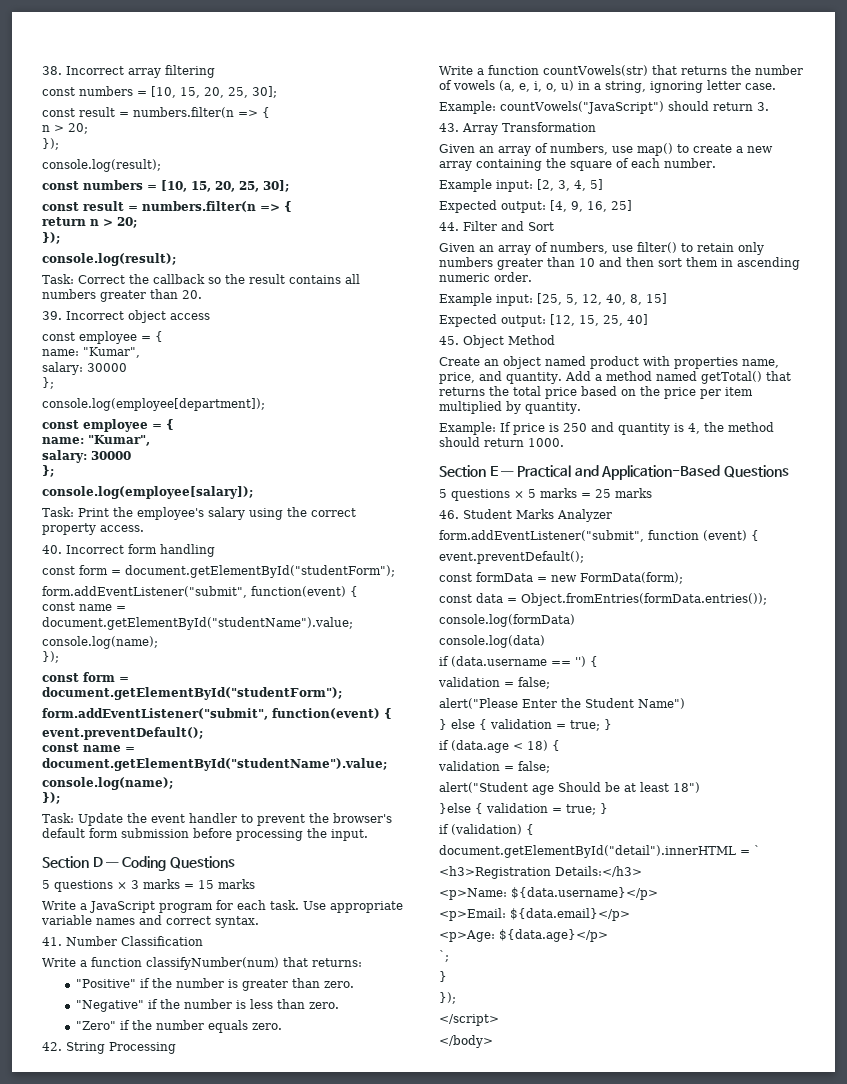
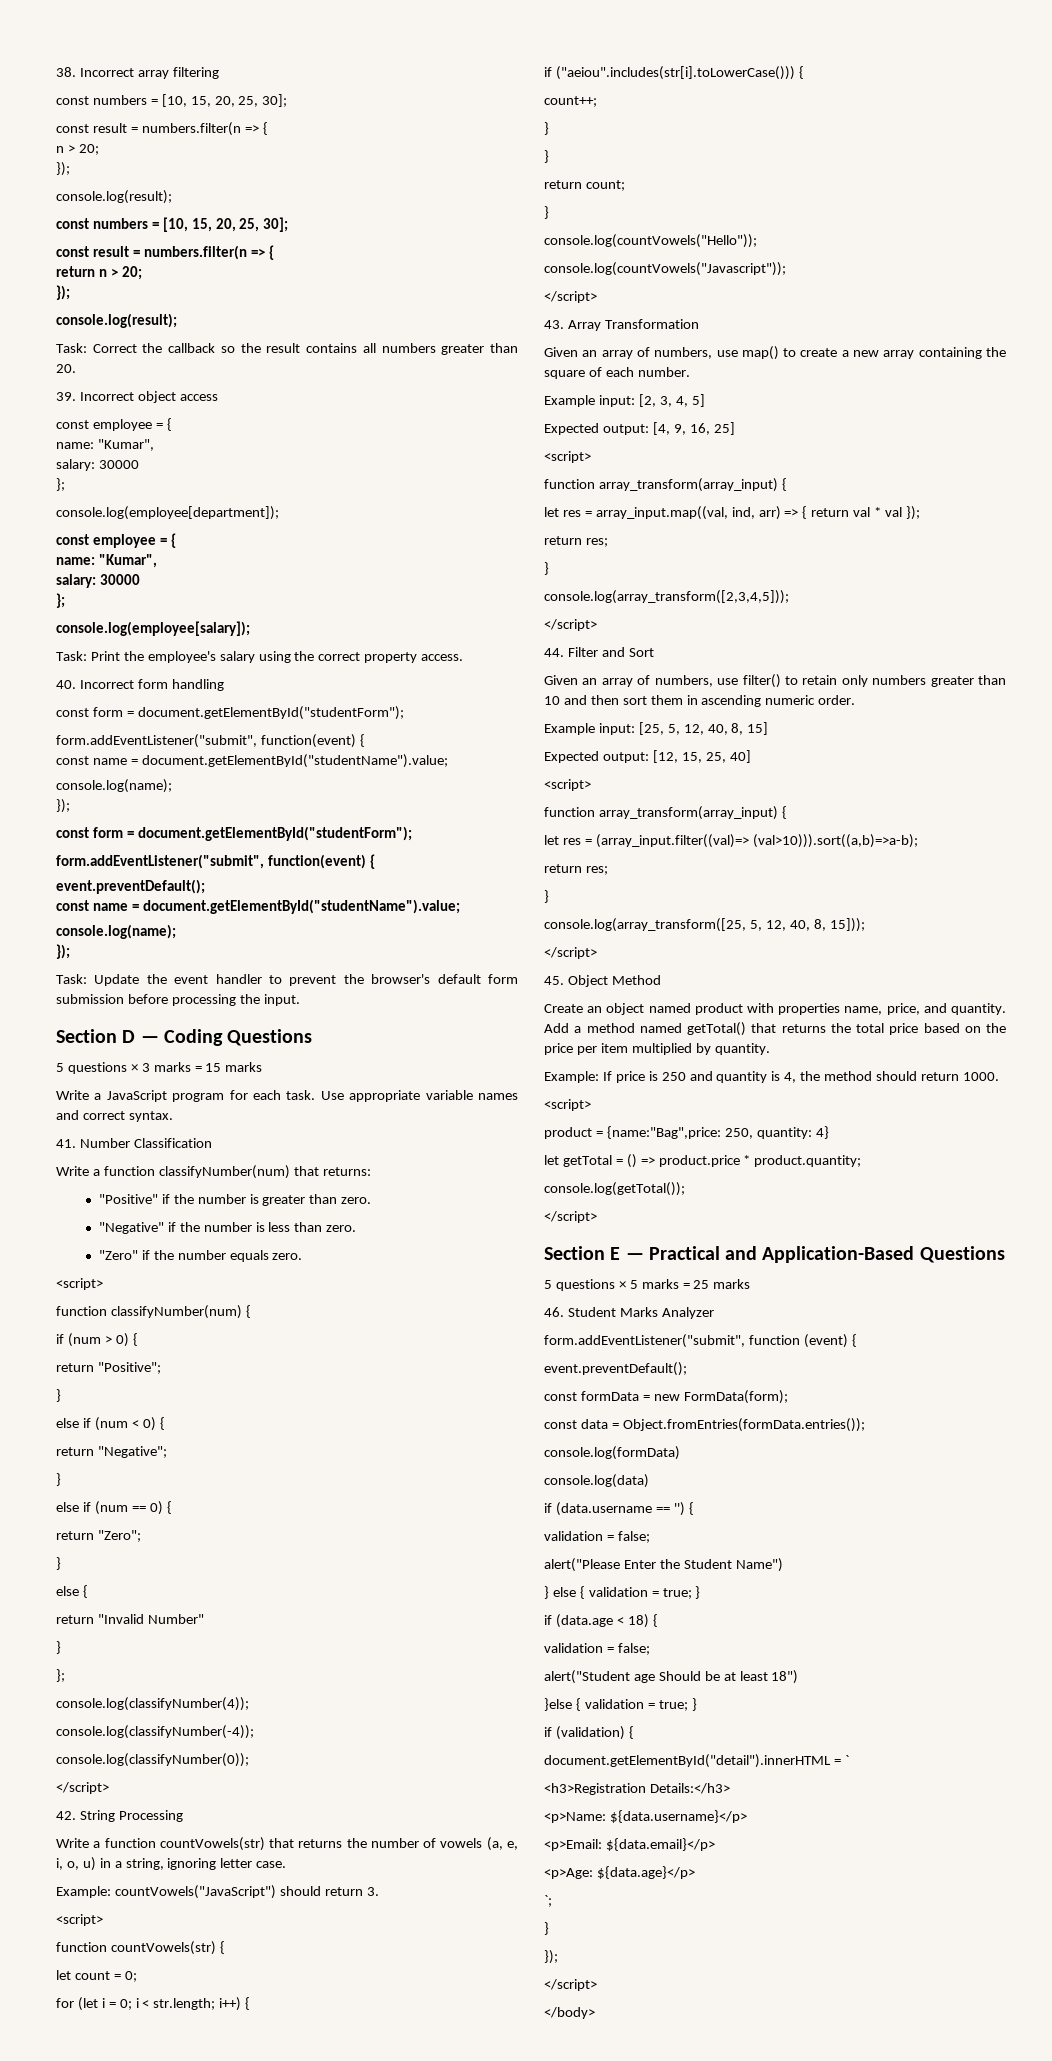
  "Zero" if the number equals zero.
+ <script>
+ function classifyNumber(num) {
+ if (num > 0) {
+ return "Positive";
+ }
+ else if (num < 0) {
+ return "Negative";
+ }
+ else if (num == 0) {
+ return "Zero";
+ }
+ else {
+ return "Invalid Number"
+ }
+ };
+ console.log(classifyNumber(4));
+ console.log(classifyNumber(-4));
+ console.log(classifyNumber(0));
+ </script>
  Example: countVowels("JavaScript") should return 3.
+ <script>
+ function countVowels(str) {
+ let count = 0;
+ for (let i = 0; i < str.length; i++) {
+ if ("aeiou".includes(str[i].toLowerCase())) {
+ count++;
+ }
+ }
+ return count;
+ }
+ console.log(countVowels("Hello"));
+ console.log(countVowels("Javascript"));
+ </script>
  Expected output: [4, 9, 16, 25]
+ <script>
+ function array_transform(array_input) {
+ let res = array_input.map((val, ind, arr) => { return val * val });
+ return res;
+ }
+ console.log(array_transform([2,3,4,5]));
+ </script>
  Expected output: [12, 15, 25, 40]
+ <script>
+ function array_transform(array_input) {
+ let res = (array_input.filter((val)=> (val>10))).sort((a,b)=>a-b);
+ return res;
+ }
+ console.log(array_transform([25, 5, 12, 40, 8, 15]));
+ </script>
  Example: If price is 250 and quantity is 4, the method should return 1000.
+ <script>
+ product = {name:"Bag",price: 250, quantity: 4}
+ let getTotal = () => product.price * product.quantity;
+ console.log(getTotal());
+ </script>

